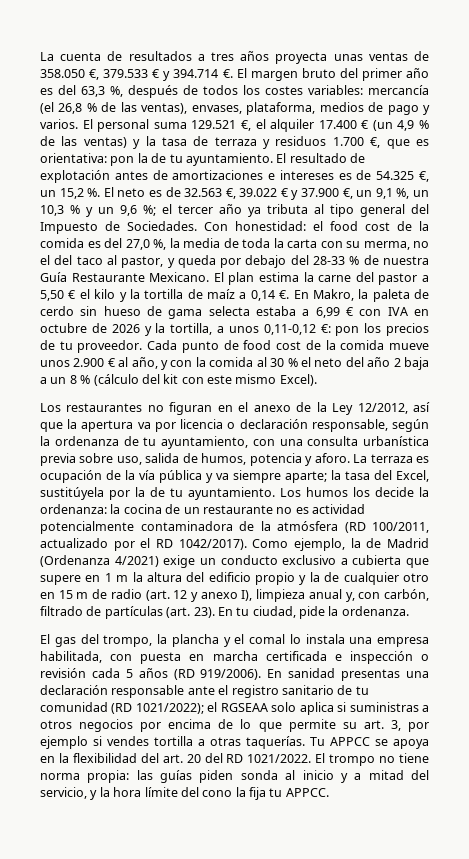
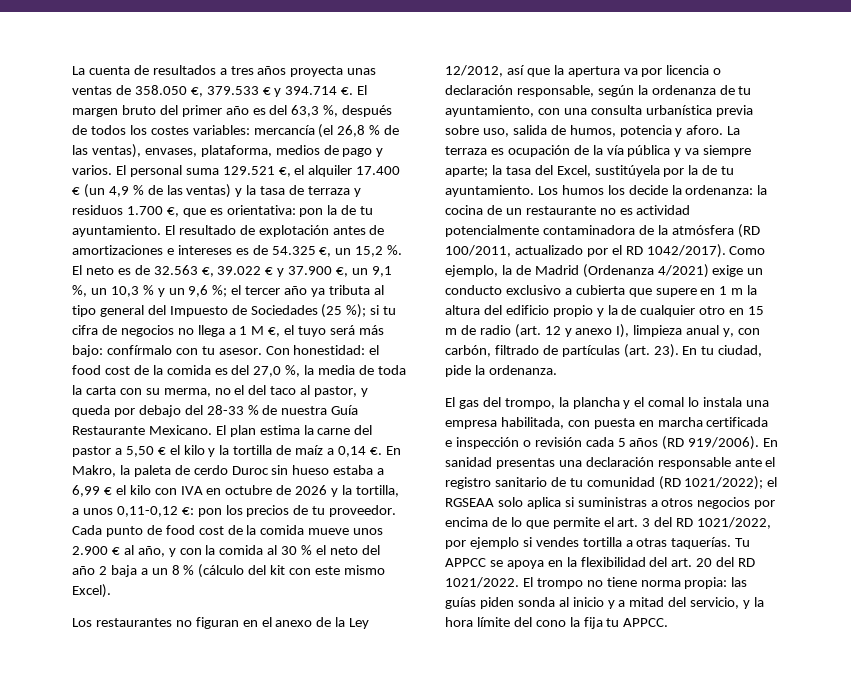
- El neto es de 32.563 €, 39.022 € y 37.900 €, un 9,1 %, un 10,3 % y un 9,6 %; el tercer año ya tributa al tipo general del Impuesto de Sociedades.
+ El neto es de 32.563 €, 39.022 € y 37.900 €, un 9,1 %, un 10,3 % y un 9,6 %; el tercer año ya tributa al tipo general del Impuesto de Sociedades (25 %); si tu cifra de negocios no llega a 1 M €, el tuyo será más bajo: confírmalo con tu asesor.
- En Makro, la paleta de cerdo sin hueso de gama selecta estaba a 6,99 € con IVA en octubre de 2026 y la tortilla, a unos 0,11-0,12 €: pon los precios de tu proveedor.
+ En Makro, la paleta de cerdo Duroc sin hueso estaba a 6,99 € el kilo con IVA en octubre de 2026 y la tortilla, a unos 0,11-0,12 €: pon los precios de tu proveedor.
- En sanidad presentas una declaración responsable ante el registro sanitario de tu comunidad (RD 1021/2022); el RGSEAA solo aplica si suministras a otros negocios por encima de lo que permite su art. 3, por ejemplo si vendes tortilla a otras taquerías.
+ En sanidad presentas una declaración responsable ante el registro sanitario de tu comunidad (RD 1021/2022); el RGSEAA solo aplica si suministras a otros negocios por encima de lo que permite el art. 3 del RD 1021/2022, por ejemplo si vendes tortilla a otras taquerías.

